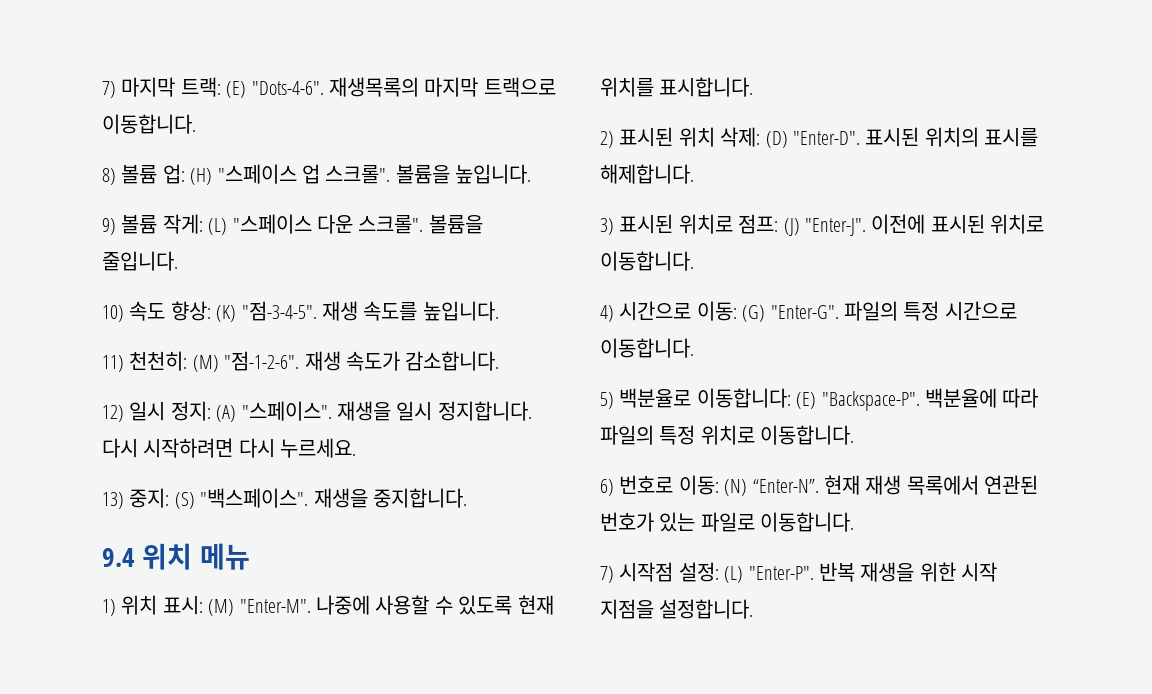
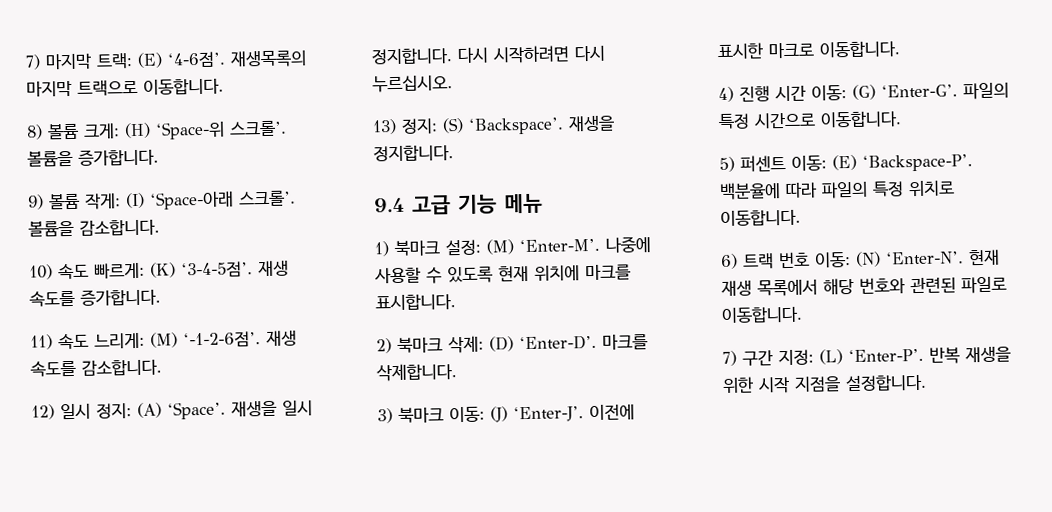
- 7) 마지막 트랙: (E) "Dots-4-6".
+ 7) 마지막 트랙: (E) ‘4-6점’.
- 8) 볼륨 업: (H) "스페이스 업 스크롤". 볼륨을 높입니다.
- 9) 볼륨 작게: (L) "스페이스 다운 스크롤". 볼륨을 줄입니다.
+ 8) 볼륨 크게: (H) ‘Space-위 스크롤’. 볼륨을 증가합니다.
+ 9) 볼륨 작게: (I) ‘Space-아래 스크롤’. 볼륨을 감소합니다.
- 10) 속도 향상: (K) "점-3-4-5". 재생 속도를 높입니다.
+ 10) 속도 빠르게: (K) ‘3-4-5점’. 재생 속도를 증가합니다.
- 11) 천천히: (M) "점-1-2-6". 재생 속도가 감소합니다.
+ 11) 속도 느리게: (M) ‘-1-2-6점’. 재생 속도를 감소합니다.
- 12) 일시 정지: (A) "스페이스".
+ 12) 일시 정지: (A) ‘Space’.
- 다시 시작하려면 다시 누르세요.
+ 다시 시작하려면 다시 누르십시오.
- 13) 중지: (S) "백스페이스". 재생을 중지합니다.
+ 13) 정지: (S) ‘Backspace’. 재생을 정지합니다.
- 9.4 위치 메뉴
+ 9.4 고급 기능 메뉴
- 1) 위치 표시: (M) "Enter-M".
+ 1) 북마크 설정: (M) ‘Enter-M’.
- 나중에 사용할 수 있도록 현재 위치를 표시합니다.
+ 나중에 사용할 수 있도록 현재 위치에 마크를 표시합니다.
- 2) 표시된 위치 삭제: (D) "Enter-D". 표시된 위치의 표시를 해제합니다.
- 3) 표시된 위치로 점프: (J) "Enter-J". 이전에 표시된 위치로 이동합니다.
+ 2) 북마크 삭제: (D) ‘Enter-D’. 마크를 삭제합니다.
+ 3) 북마크 이동: (J) ‘Enter-J’. 이전에 표시한 마크로 이동합니다.
- 4) 시간으로 이동: (G) "Enter-G".
+ 4) 진행 시간 이동: (G) ‘Enter-G’.
- 5) 백분율로 이동합니다: (E) "Backspace-P".
+ 5) 퍼센트 이동: (E) ‘Backspace-P’.
- 6) 번호로 이동: (N) “Enter-N”.
+ 6) 트랙 번호 이동: (N) ‘Enter-N’.
- 현재 재생 목록에서 연관된 번호가 있는 파일로 이동합니다.
+ 현재 재생 목록에서 해당 번호와 관련된 파일로 이동합니다.
- 7) 시작점 설정: (L) "Enter-P".
+ 7) 구간 지정: (L) ‘Enter-P’.

